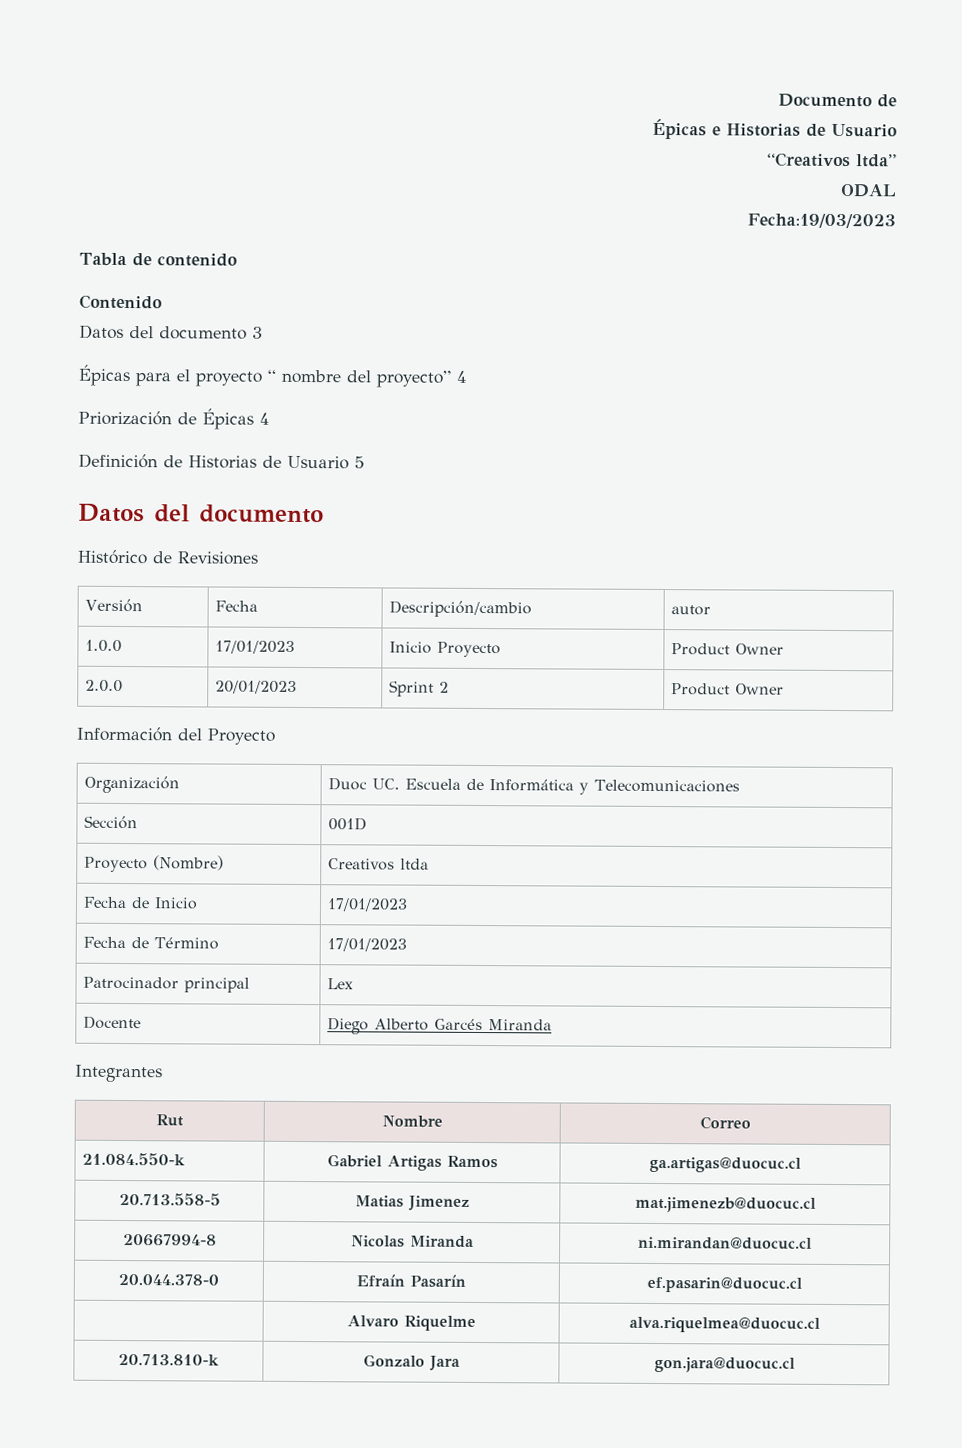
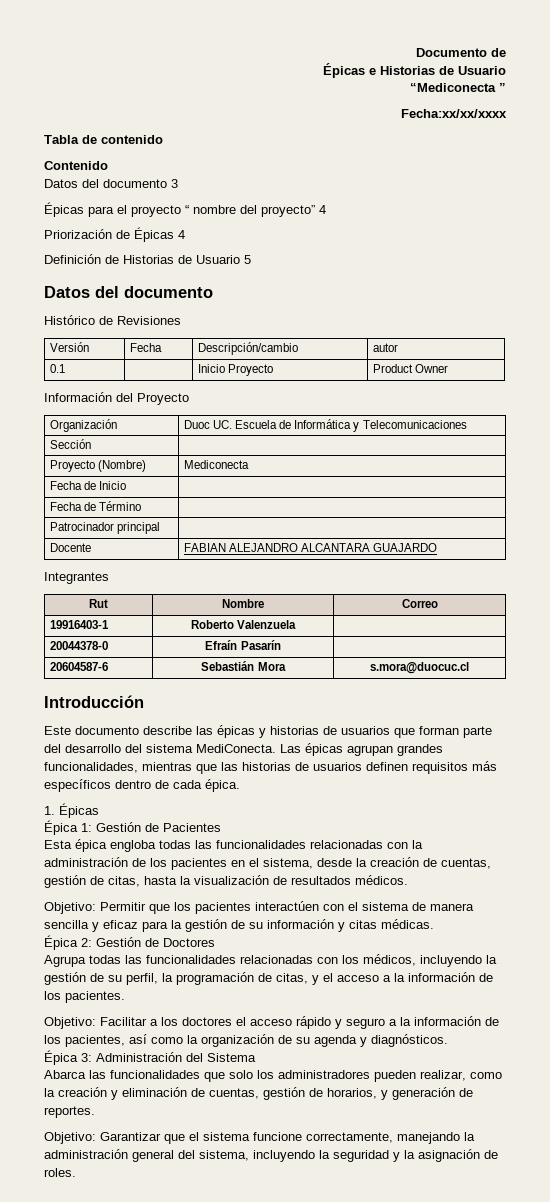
- “Creativos ltda”
- ODAL
- Fecha:19/03/2023
+ “Mediconecta ”
+ Fecha:xx/xx/xxxx
- 1.0.0 | 17/01/2023 | Inicio Proyecto | Product Owner
+ 0.1 | | Inicio Proyecto | Product Owner
- 2.0.0 | 20/01/2023 | Sprint 2 | Product Owner
- Sección | 001D
+ Sección |
- Proyecto (Nombre) | Creativos ltda
+ Proyecto (Nombre) | Mediconecta
- Fecha de Inicio | 17/01/2023
+ Fecha de Inicio |
- Fecha de Término | 17/01/2023
+ Fecha de Término |
- Patrocinador principal | Lex
+ Patrocinador principal |
- Docente | Diego Alberto Garcés Miranda
+ Docente | FABIAN ALEJANDRO ALCANTARA GUAJARDO
- 21.084.550-k | Gabriel Artigas Ramos | ga.artigas@duocuc.cl
- 20.713.558-5 | Matias Jimenez | mat.jimenezb@duocuc.cl
- 20667994-8 | Nicolas Miranda | ni.mirandan@duocuc.cl
- 20.044.378-0 | Efraín Pasarín | ef.pasarin@duocuc.cl
- | Alvaro Riquelme | alva.riquelmea@duocuc.cl
- 20.713.810-k | Gonzalo Jara | gon.jara@duocuc.cl
+ 19916403-1 | Roberto Valenzuela |
+ 20044378-0 | Efraín Pasarín |
+ 20604587-6 | Sebastián Mora | s.mora@duocuc.cl
+ Introducción
+ Este documento describe las épicas y historias de usuarios que forman parte del desarrollo del sistema MediConecta. Las épicas agrupan grandes funcionalidades, mientras que las historias de usuarios definen requisitos más específicos dentro de cada épica.
+ 1. Épicas
+ Épica 1: Gestión de Pacientes
+ Esta épica engloba todas las funcionalidades relacionadas con la administración de los pacientes en el sistema, desde la creación de cuentas, gestión de citas, hasta la visualización de resultados médicos.
+ Objetivo: Permitir que los pacientes interactúen con el sistema de manera sencilla y eficaz para la gestión de su información y citas médicas.
+ Épica 2: Gestión de Doctores
+ Agrupa todas las funcionalidades relacionadas con los médicos, incluyendo la gestión de su perfil, la programación de citas, y el acceso a la información de los pacientes.
+ Objetivo: Facilitar a los doctores el acceso rápido y seguro a la información de los pacientes, así como la organización de su agenda y diagnósticos.
+ Épica 3: Administración del Sistema
+ Abarca las funcionalidades que solo los administradores pueden realizar, como la creación y eliminación de cuentas, gestión de horarios, y generación de reportes.
+ Objetivo: Garantizar que el sistema funcione correctamente, manejando la administración general del sistema, incluyendo la seguridad y la asignación de roles.

